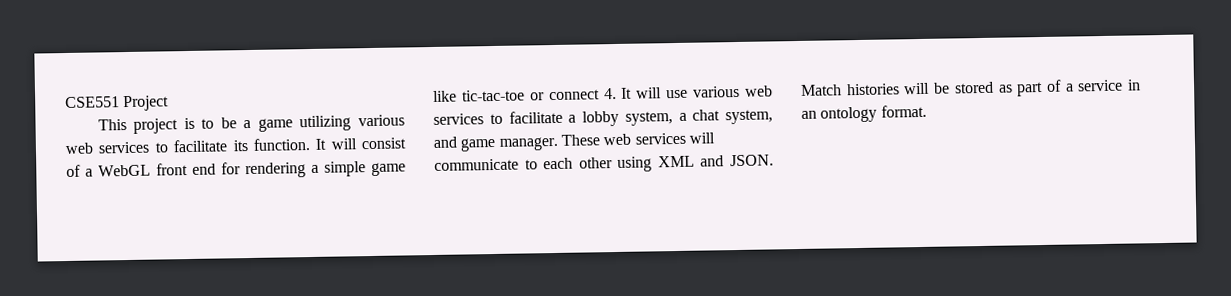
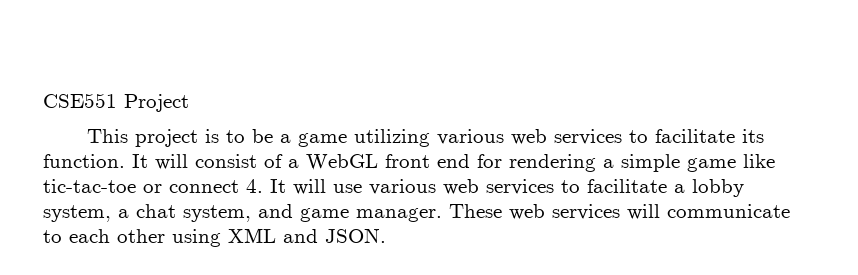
- Match histories will be stored as part of a service in an ontology format.

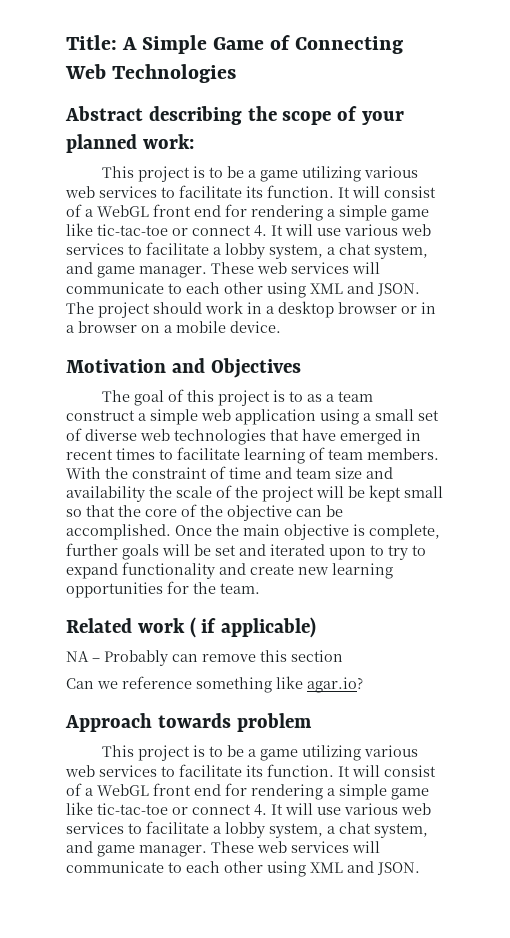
- CSE551 Project
+ Title: A Simple Game of Connecting Web Technologies
+ Abstract describing the scope of your planned work:
+ This project is to be a game utilizing various web services to facilitate its function. It will consist of a WebGL front end for rendering a simple game like tic-tac-toe or connect 4. It will use various web services to facilitate a lobby system, a chat system, and game manager. These web services will communicate to each other using XML and JSON. The project should work in a desktop browser or in a browser on a mobile device.
+ Motivation and Objectives
+ The goal of this project is to as a team construct a simple web application using a small set of diverse web technologies that have emerged in recent times to facilitate learning of team members. With the constraint of time and team size and availability the scale of the project will be kept small so that the core of the objective can be accomplished. Once the main objective is complete, further goals will be set and iterated upon to try to expand functionality and create new learning opportunities for the team.
+ Related work ( if applicable)
+ NA – Probably can remove this section
+ Can we reference something like agar.io?
+ Approach towards problem

